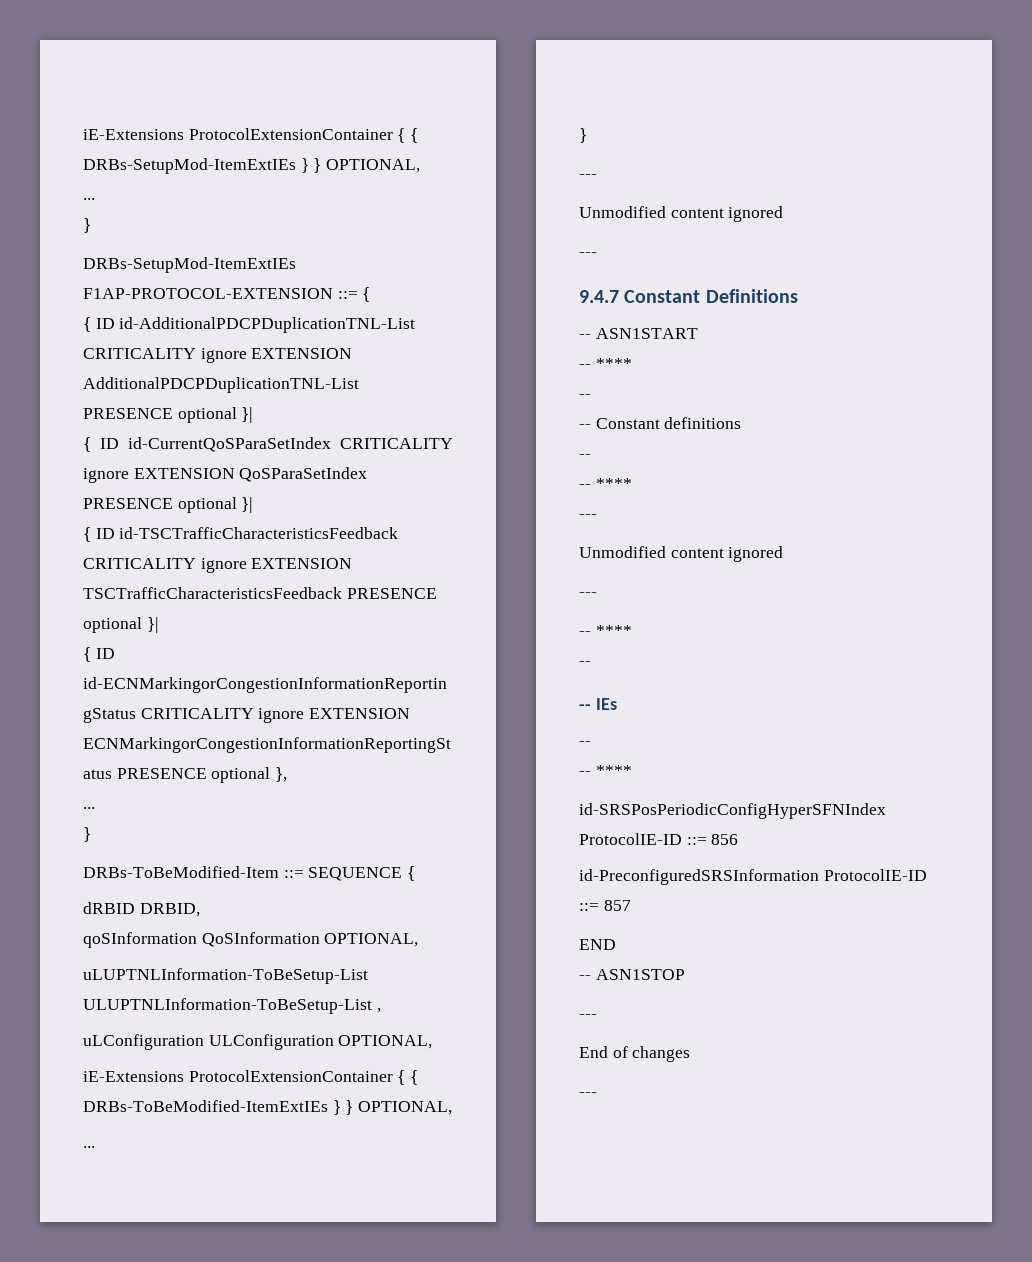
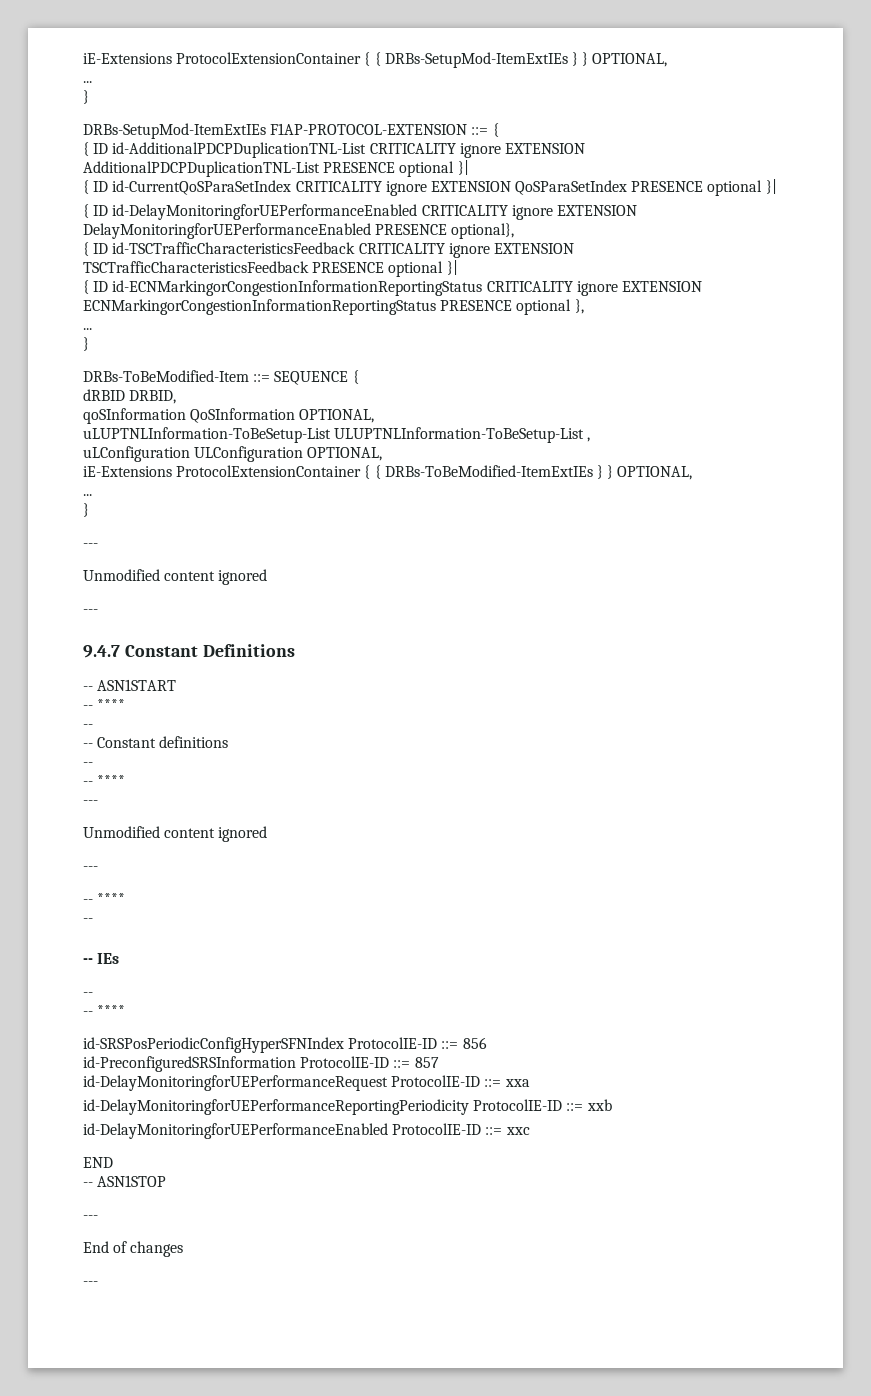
+ { ID id-DelayMonitoringforUEPerformanceEnabled CRITICALITY ignore EXTENSION DelayMonitoringforUEPerformanceEnabled PRESENCE optional},
+ id-DelayMonitoringforUEPerformanceRequest ProtocolIE-ID ::= xxa
+ id-DelayMonitoringforUEPerformanceReportingPeriodicity ProtocolIE-ID ::= xxb
+ id-DelayMonitoringforUEPerformanceEnabled ProtocolIE-ID ::= xxc

